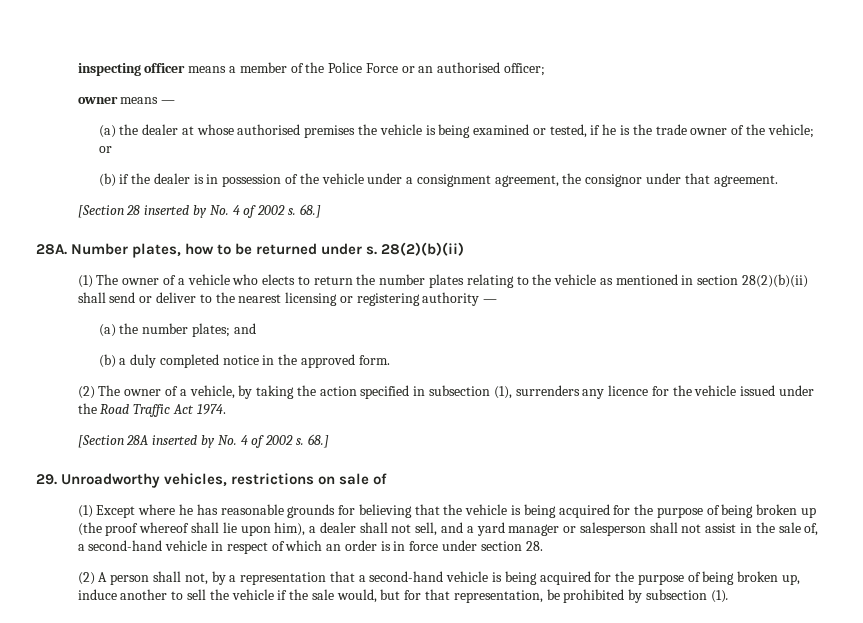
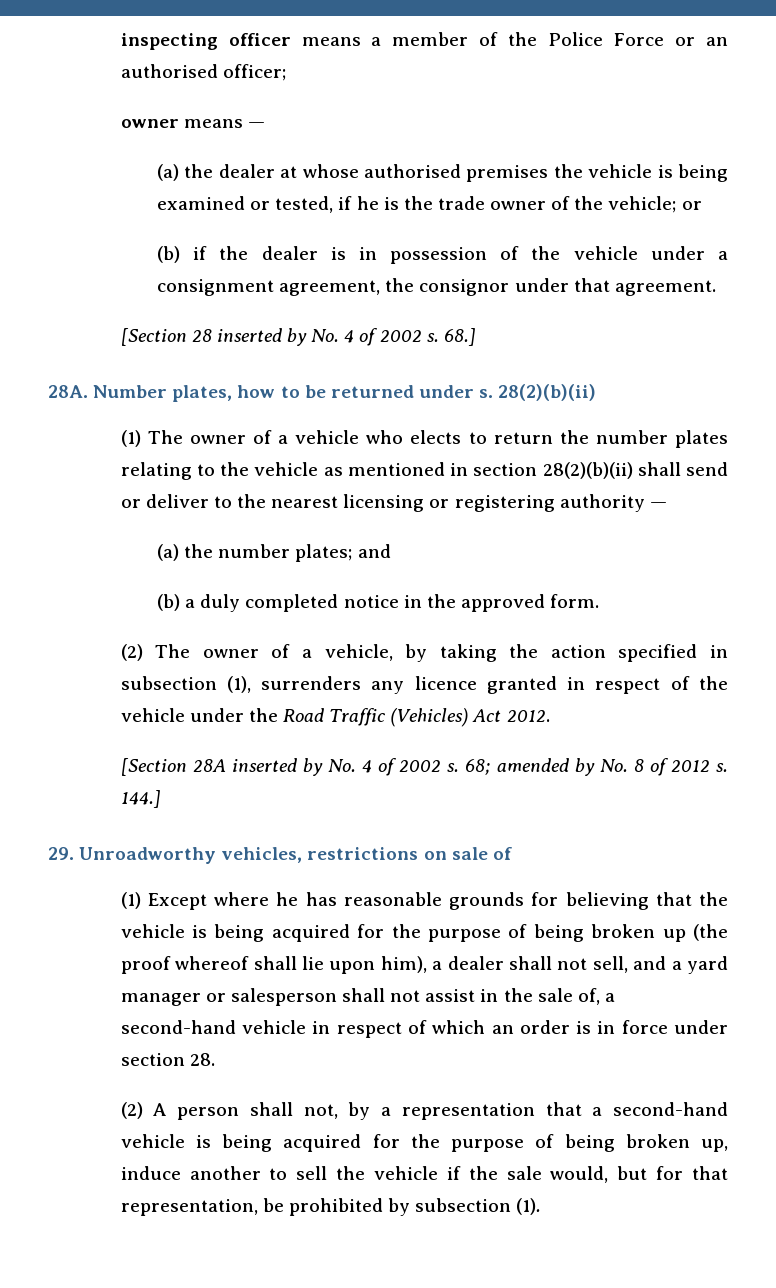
- (2) The owner of a vehicle, by taking the action specified in subsection (1), surrenders any licence for the vehicle issued under the Road Traffic Act 1974.
+ (2) The owner of a vehicle, by taking the action specified in subsection (1), surrenders any licence granted in respect of the vehicle under the Road Traffic (Vehicles) Act 2012.
- [Section 28A inserted by No. 4 of 2002 s. 68.]
+ [Section 28A inserted by No. 4 of 2002 s. 68; amended by No. 8 of 2012 s. 144.]

